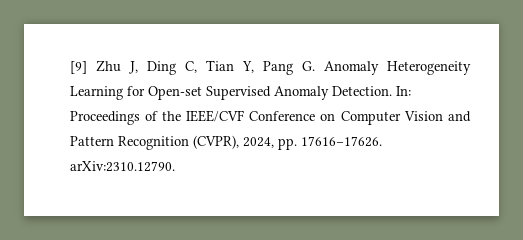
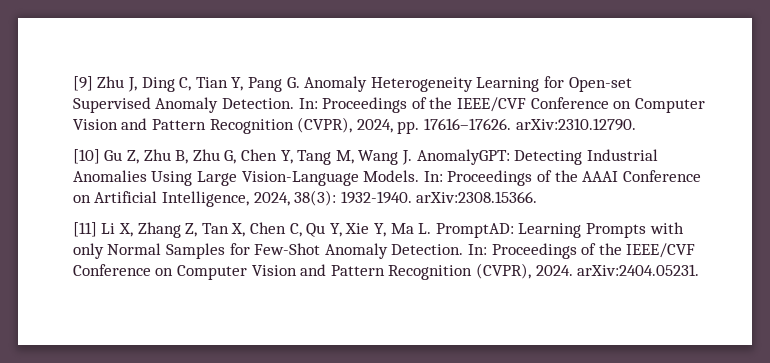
+ [10] Gu Z, Zhu B, Zhu G, Chen Y, Tang M, Wang J. AnomalyGPT: Detecting Industrial Anomalies Using Large Vision-Language Models. In: Proceedings of the AAAI Conference on Artificial Intelligence, 2024, 38(3): 1932-1940. arXiv:2308.15366.
+ [11] Li X, Zhang Z, Tan X, Chen C, Qu Y, Xie Y, Ma L. PromptAD: Learning Prompts with only Normal Samples for Few-Shot Anomaly Detection. In: Proceedings of the IEEE/CVF Conference on Computer Vision and Pattern Recognition (CVPR), 2024. arXiv:2404.05231.

